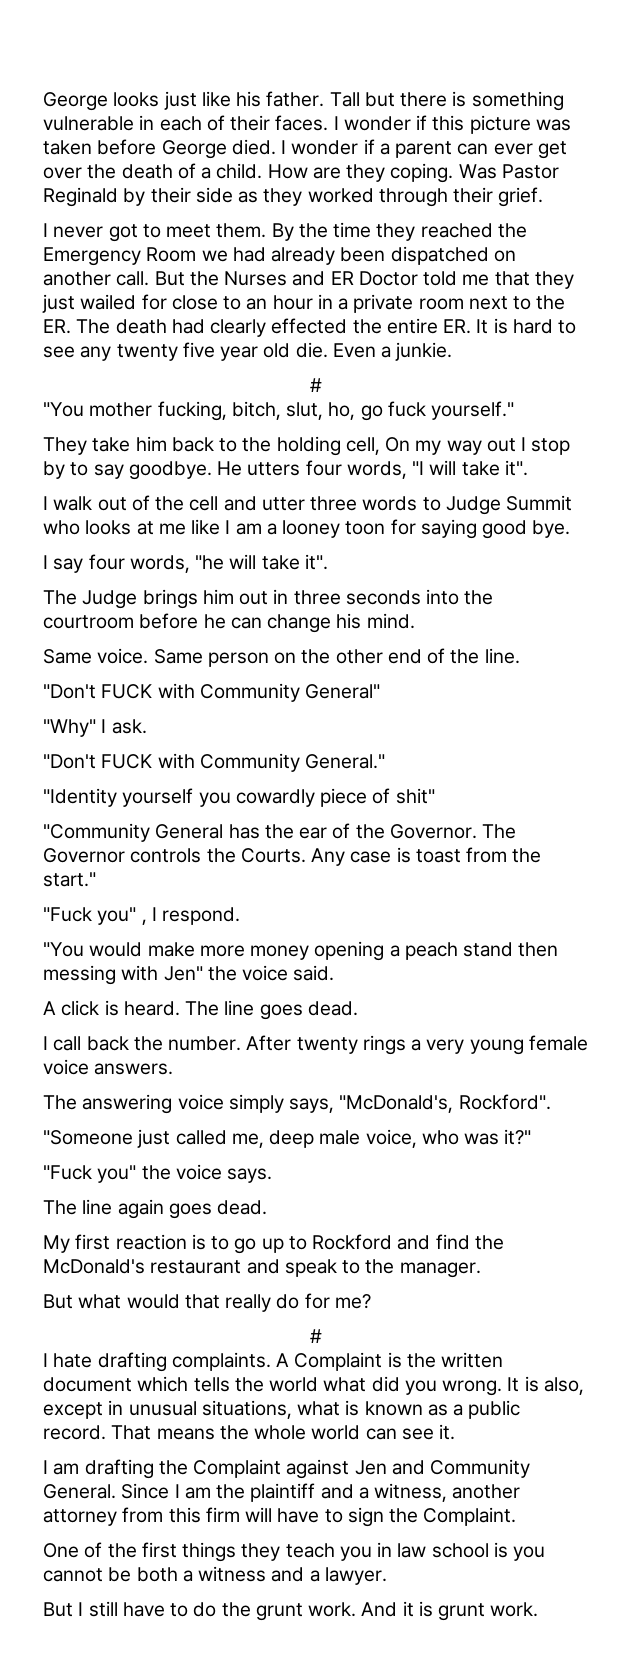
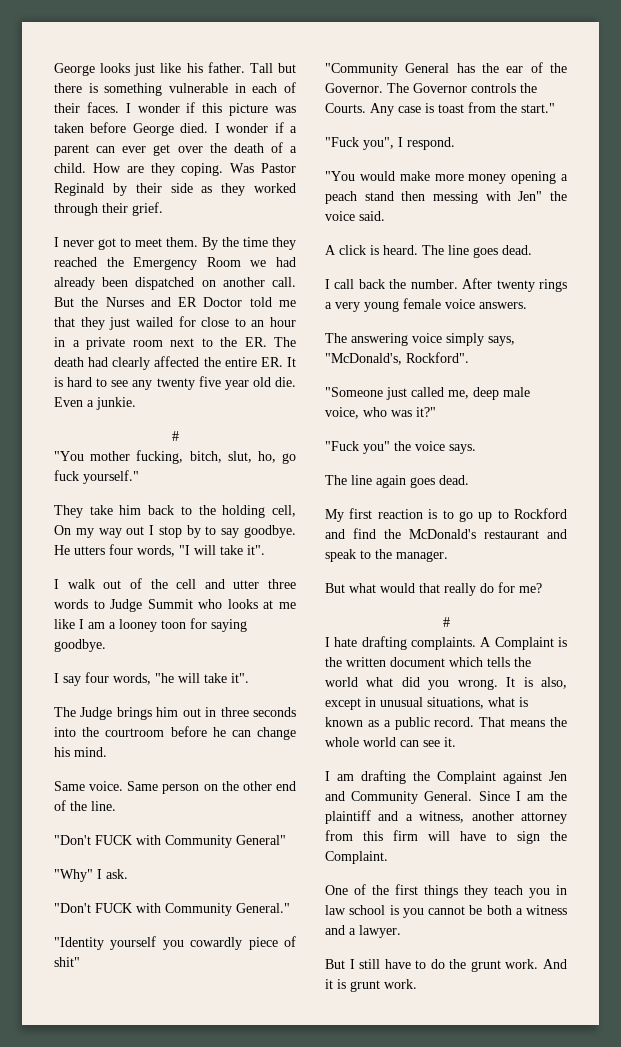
- But the Nurses and ER Doctor told me that they just wailed for close to an hour in a private room next to the ER. The death had clearly effected the entire ER. It is hard to see any twenty five year old die.
+ But the Nurses and ER Doctor told me that they just wailed for close to an hour in a private room next to the ER. The death had clearly affected the entire ER. It is hard to see any twenty five year old die.
- I walk out of the cell and utter three words to Judge Summit who looks at me like I am a looney toon for saying good bye.
+ I walk out of the cell and utter three words to Judge Summit who looks at me like I am a looney toon for saying goodbye.
- "Fuck you" , I respond.
+ "Fuck you", I respond.

